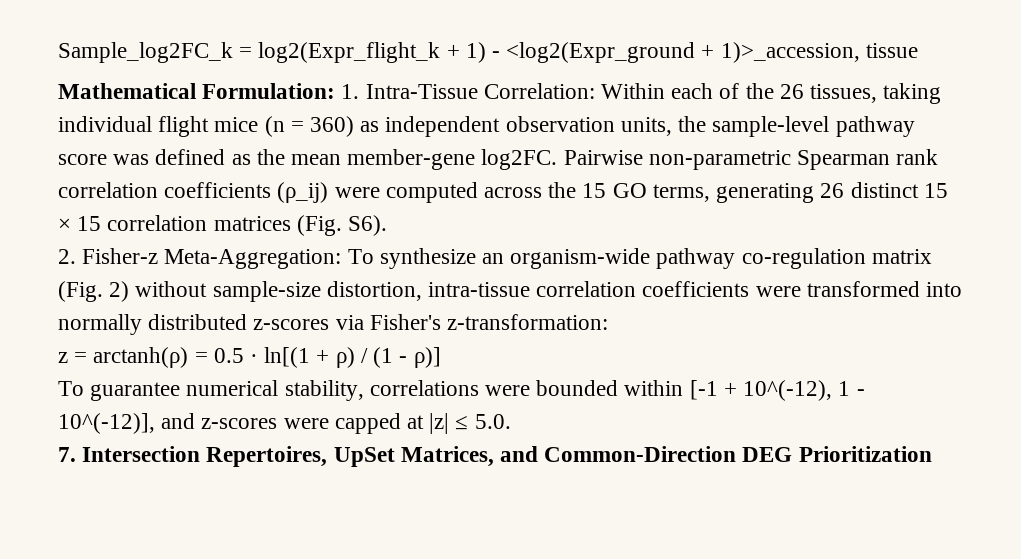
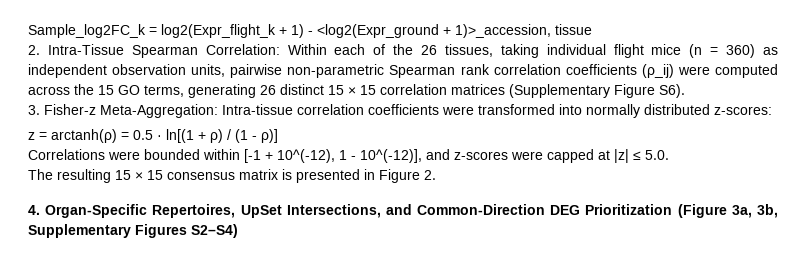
- Mathematical Formulation: 1. Intra-Tissue Correlation: Within each of the 26 tissues, taking individual flight mice (n = 360) as independent observation units, the sample-level pathway score was defined as the mean member-gene log2FC. Pairwise non-parametric Spearman rank correlation coefficients (ρ_ij) were computed across the 15 GO terms, generating 26 distinct 15 × 15 correlation matrices (Fig. S6).
+ 2. Intra-Tissue Spearman Correlation: Within each of the 26 tissues, taking individual flight mice (n = 360) as independent observation units, pairwise non-parametric Spearman rank correlation coefficients (ρ_ij) were computed across the 15 GO terms, generating 26 distinct 15 × 15 correlation matrices (Supplementary Figure S6).
- 2. Fisher-z Meta-Aggregation: To synthesize an organism-wide pathway co-regulation matrix (Fig. 2) without sample-size distortion, intra-tissue correlation coefficients were transformed into normally distributed z-scores via Fisher's z-transformation:
+ 3. Fisher-z Meta-Aggregation: Intra-tissue correlation coefficients were transformed into normally distributed z-scores:
- To guarantee numerical stability, correlations were bounded within [-1 + 10^(-12), 1 - 10^(-12)], and z-scores were capped at |z| ≤ 5.0.
+ Correlations were bounded within [-1 + 10^(-12), 1 - 10^(-12)], and z-scores were capped at |z| ≤ 5.0.
- 7. Intersection Repertoires, UpSet Matrices, and Common-Direction DEG Prioritization
+ The resulting 15 × 15 consensus matrix is presented in Figure 2.
+ 4. Organ-Specific Repertoires, UpSet Intersections, and Common-Direction DEG Prioritization (Figure 3a, 3b, Supplementary Figures S2–S4)

